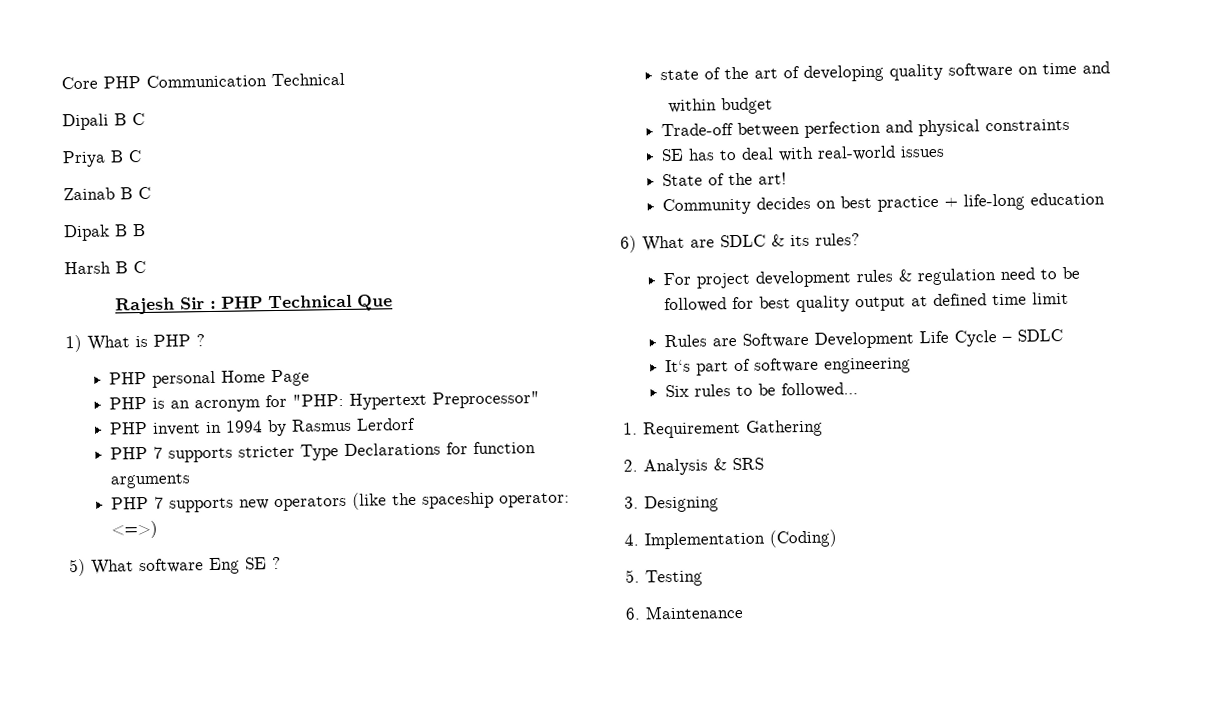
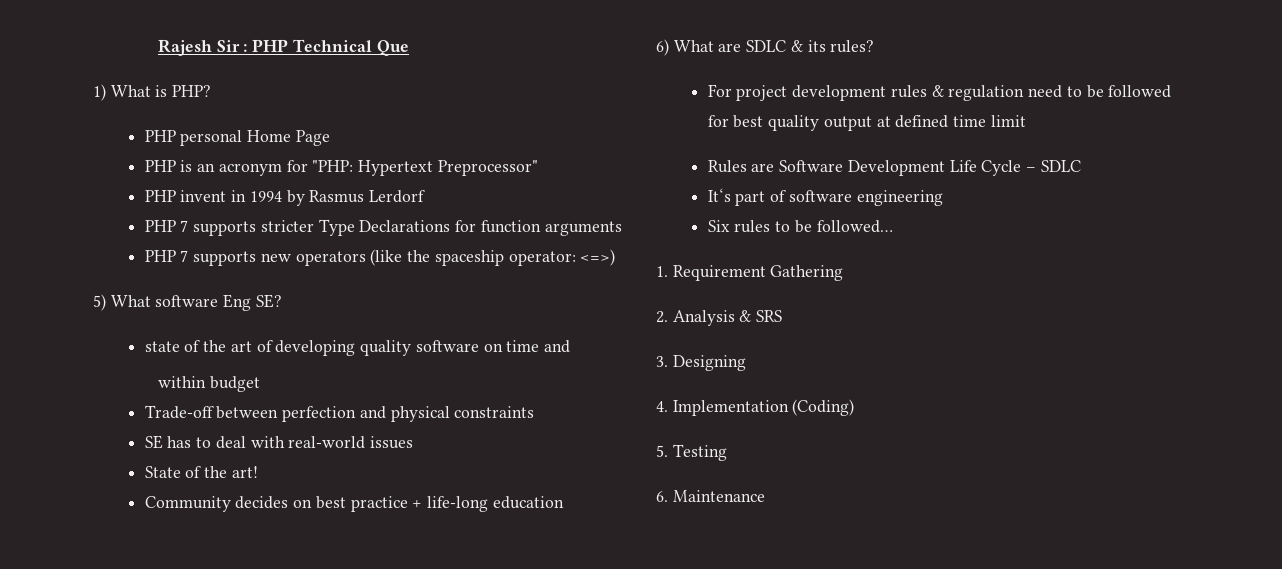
- Core PHP Communication Technical
- Dipali B C
- Priya B C
- Zainab B C
- Dipak B B
- Harsh B C
- 1) What is PHP ?
+ 1) What is PHP?
- 5) What software Eng SE ?
+ 5) What software Eng SE?

